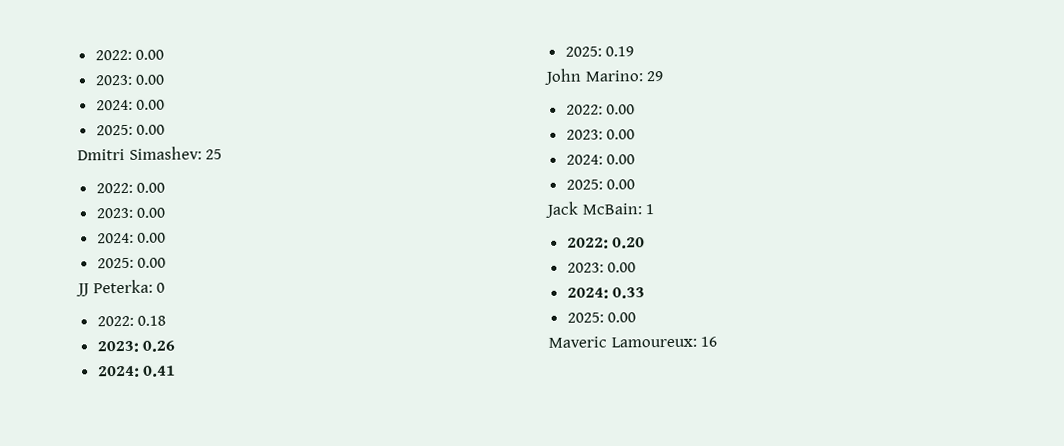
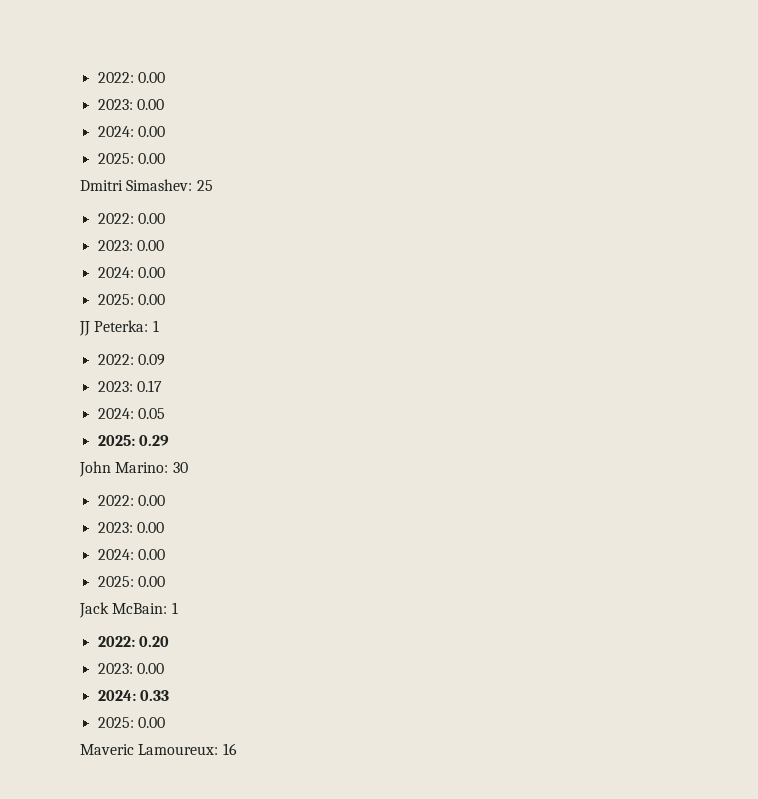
- JJ Peterka: 0
- 2022: 0.18
- 2023: 0.26
- 2024: 0.41
- 2025: 0.19
+ JJ Peterka: 1
+ 2022: 0.09
+ 2023: 0.17
+ 2024: 0.05
+ 2025: 0.29
- John Marino: 29
+ John Marino: 30

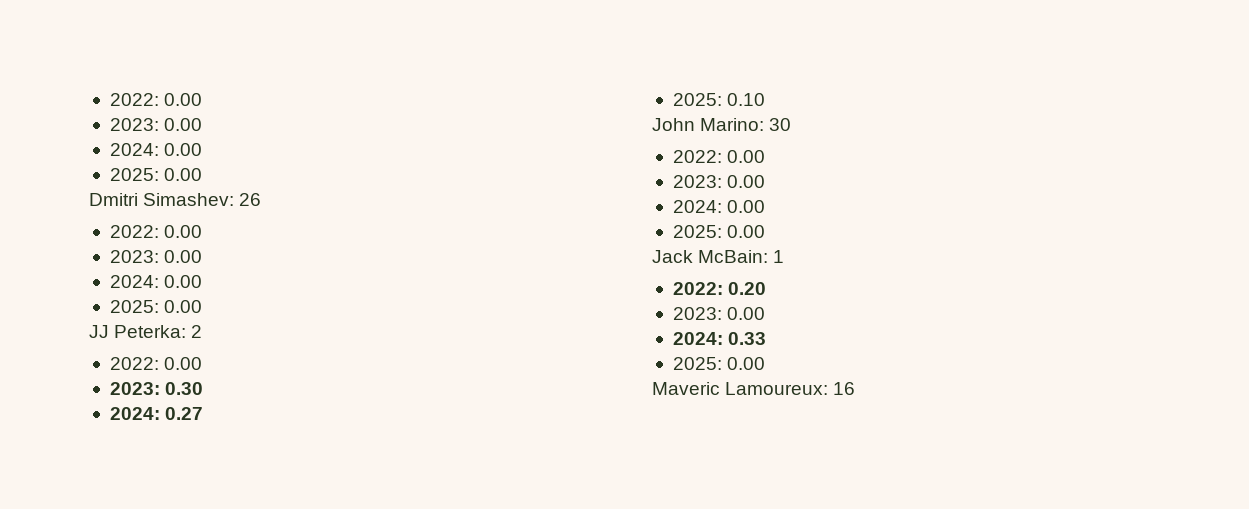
- Dmitri Simashev: 25
+ Dmitri Simashev: 26
- JJ Peterka: 1
- 2022: 0.09
- 2023: 0.17
- 2024: 0.05
- 2025: 0.29
+ JJ Peterka: 2
+ 2022: 0.00
+ 2023: 0.30
+ 2024: 0.27
+ 2025: 0.10

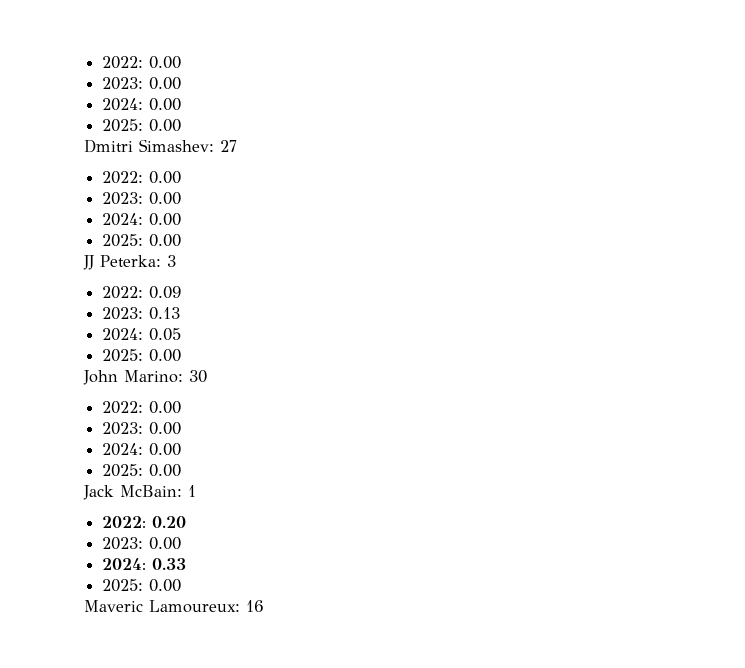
- Dmitri Simashev: 26
+ Dmitri Simashev: 27
- JJ Peterka: 2
- 2022: 0.00
- 2023: 0.30
- 2024: 0.27
- 2025: 0.10
+ JJ Peterka: 3
+ 2022: 0.09
+ 2023: 0.13
+ 2024: 0.05
+ 2025: 0.00

